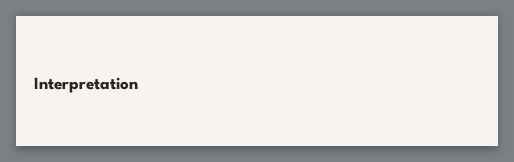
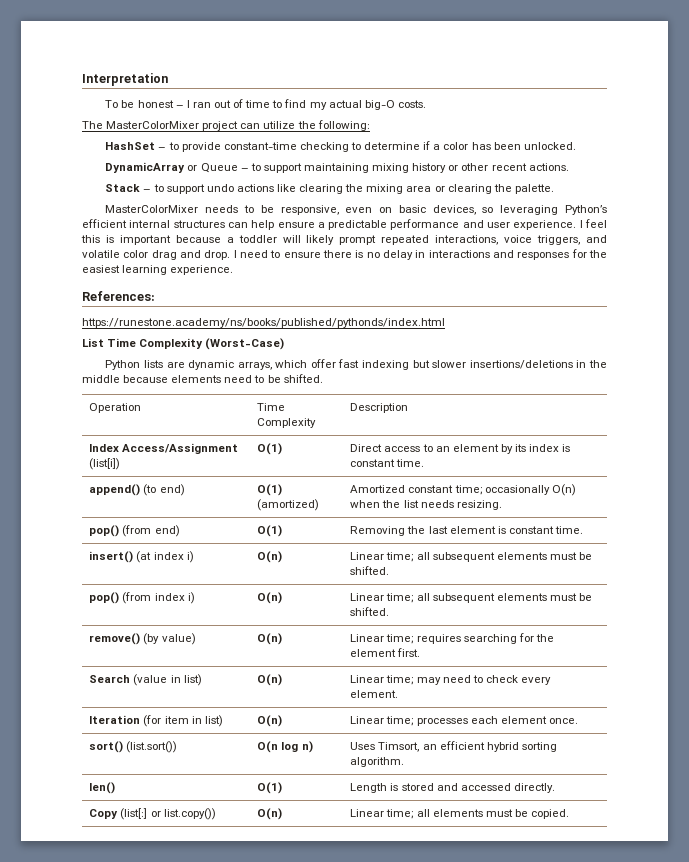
+ To be honest – I ran out of time to find my actual big-O costs.
+ The MasterColorMixer project can utilize the following:
+ HashSet – to provide constant-time checking to determine if a color has been unlocked.
+ DynamicArray or Queue – to support maintaining mixing history or other recent actions.
+ Stack – to support undo actions like clearing the mixing area or clearing the palette.
+ MasterColorMixer needs to be responsive, even on basic devices, so leveraging Python’s efficient internal structures can help ensure a predictable performance and user experience. I feel this is important because a toddler will likely prompt repeated interactions, voice triggers, and volatile color drag and drop. I need to ensure there is no delay in interactions and responses for the easiest learning experience.
+ References:
+ https://runestone.academy/ns/books/published/pythonds/index.html
+ List Time Complexity (Worst-Case)
+ Python lists are dynamic arrays, which offer fast indexing but slower insertions/deletions in the middle because elements need to be shifted.
+ Operation | Time Complexity | Description
+ Index Access/Assignment (list[i]) | O(1) | Direct access to an element by its index is constant time.
+ append() (to end) | O(1) (amortized) | Amortized constant time; occasionally O(n) when the list needs resizing.
+ pop() (from end) | O(1) | Removing the last element is constant time.
+ insert() (at index i) | O(n) | Linear time; all subsequent elements must be shifted.
+ pop() (from index i) | O(n) | Linear time; all subsequent elements must be shifted.
+ remove() (by value) | O(n) | Linear time; requires searching for the element first.
+ Search (value in list) | O(n) | Linear time; may need to check every element.
+ Iteration (for item in list) | O(n) | Linear time; processes each element once.
+ sort() (list.sort()) | O(n log n) | Uses Timsort, an efficient hybrid sorting algorithm.
+ len() | O(1) | Length is stored and accessed directly.
+ Copy (list[:] or list.copy()) | O(n) | Linear time; all elements must be copied.

